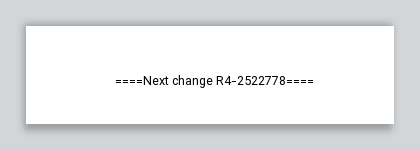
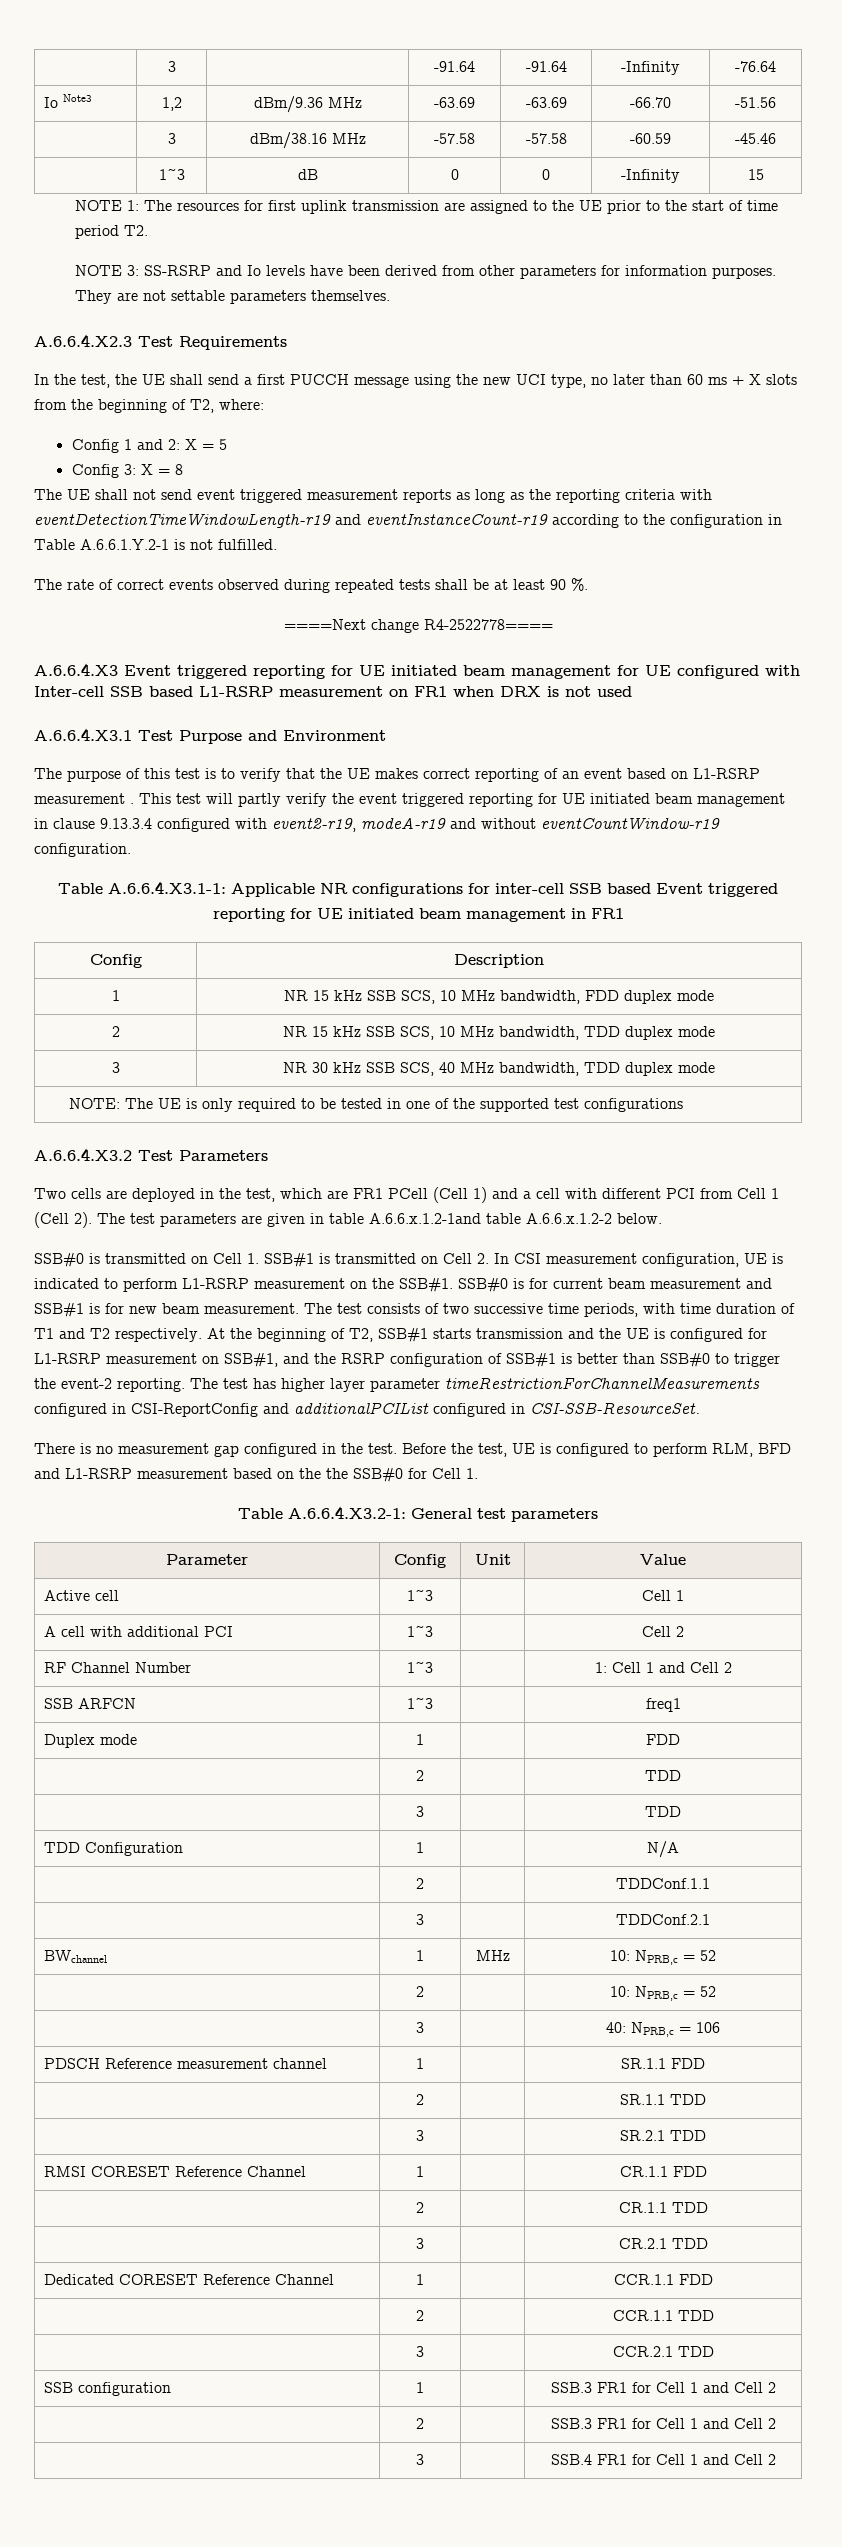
+ | 3 | | -91.64 | -91.64 | -Infinity | -76.64
+ Io Note3 | 1,2 | dBm/9.36 MHz | -63.69 | -63.69 | -66.70 | -51.56
+ | 3 | dBm/38.16 MHz | -57.58 | -57.58 | -60.59 | -45.46
+ | 1~3 | dB | 0 | 0 | -Infinity | 15
+ NOTE 1: The resources for first uplink transmission are assigned to the UE prior to the start of time period T2.
+ NOTE 3: SS-RSRP and Io levels have been derived from other parameters for information purposes. They are not settable parameters themselves.
+ A.6.6.4.X2.3 Test Requirements
+ In the test, the UE shall send a first PUCCH message using the new UCI type, no later than 60 ms + X slots from the beginning of T2, where:
+ Config 1 and 2: X = 5
+ Config 3: X = 8
+ The UE shall not send event triggered measurement reports as long as the reporting criteria with eventDetectionTimeWindowLength-r19 and eventInstanceCount-r19 according to the configuration in Table A.6.6.1.Y.2-1 is not fulfilled.
+ The rate of correct events observed during repeated tests shall be at least 90 %.
  ====Next change R4-2522778====
+ A.6.6.4.X3 Event triggered reporting for UE initiated beam management for UE configured with Inter-cell SSB based L1-RSRP measurement on FR1 when DRX is not used
+ A.6.6.4.X3.1 Test Purpose and Environment
+ The purpose of this test is to verify that the UE makes correct reporting of an event based on L1-RSRP measurement . This test will partly verify the event triggered reporting for UE initiated beam management in clause 9.13.3.4 configured with event2-r19, modeA-r19 and without eventCountWindow-r19 configuration.
+ Table A.6.6.4.X3.1-1: Applicable NR configurations for inter-cell SSB based Event triggered reporting for UE initiated beam management in FR1
+ Config | Description
+ 1 | NR 15 kHz SSB SCS, 10 MHz bandwidth, FDD duplex mode
+ 2 | NR 15 kHz SSB SCS, 10 MHz bandwidth, TDD duplex mode
+ 3 | NR 30 kHz SSB SCS, 40 MHz bandwidth, TDD duplex mode
+ NOTE: The UE is only required to be tested in one of the supported test configurations
+ A.6.6.4.X3.2 Test Parameters
+ Two cells are deployed in the test, which are FR1 PCell (Cell 1) and a cell with different PCI from Cell 1 (Cell 2). The test parameters are given in table A.6.6.x.1.2-1and table A.6.6.x.1.2-2 below.
+ SSB#0 is transmitted on Cell 1. SSB#1 is transmitted on Cell 2. In CSI measurement configuration, UE is indicated to perform L1-RSRP measurement on the SSB#1. SSB#0 is for current beam measurement and SSB#1 is for new beam measurement. The test consists of two successive time periods, with time duration of T1 and T2 respectively. At the beginning of T2, SSB#1 starts transmission and the UE is configured for L1-RSRP measurement on SSB#1, and the RSRP configuration of SSB#1 is better than SSB#0 to trigger the event-2 reporting. The test has higher layer parameter timeRestrictionForChannelMeasurements configured in CSI-ReportConfig and additionalPCIList configured in CSI-SSB-ResourceSet.
+ There is no measurement gap configured in the test. Before the test, UE is configured to perform RLM, BFD and L1-RSRP measurement based on the the SSB#0 for Cell 1.
+ Table A.6.6.4.X3.2-1: General test parameters
+ Parameter | Config | Unit | Value
+ Active cell | 1~3 | | Cell 1
+ A cell with additional PCI | 1~3 | | Cell 2
+ RF Channel Number | 1~3 | | 1: Cell 1 and Cell 2
+ SSB ARFCN | 1~3 | | freq1
+ Duplex mode | 1 | | FDD
+ | 2 | | TDD
+ | 3 | | TDD
+ TDD Configuration | 1 | | N/A
+ | 2 | | TDDConf.1.1
+ | 3 | | TDDConf.2.1
+ BWchannel | 1 | MHz | 10: NPRB,c = 52
+ | 2 | | 10: NPRB,c = 52
+ | 3 | | 40: NPRB,c = 106
+ PDSCH Reference measurement channel | 1 | | SR.1.1 FDD
+ | 2 | | SR.1.1 TDD
+ | 3 | | SR.2.1 TDD
+ RMSI CORESET Reference Channel | 1 | | CR.1.1 FDD
+ | 2 | | CR.1.1 TDD
+ | 3 | | CR.2.1 TDD
+ Dedicated CORESET Reference Channel | 1 | | CCR.1.1 FDD
+ | 2 | | CCR.1.1 TDD
+ | 3 | | CCR.2.1 TDD
+ SSB configuration | 1 | | SSB.3 FR1 for Cell 1 and Cell 2
+ | 2 | | SSB.3 FR1 for Cell 1 and Cell 2
+ | 3 | | SSB.4 FR1 for Cell 1 and Cell 2

